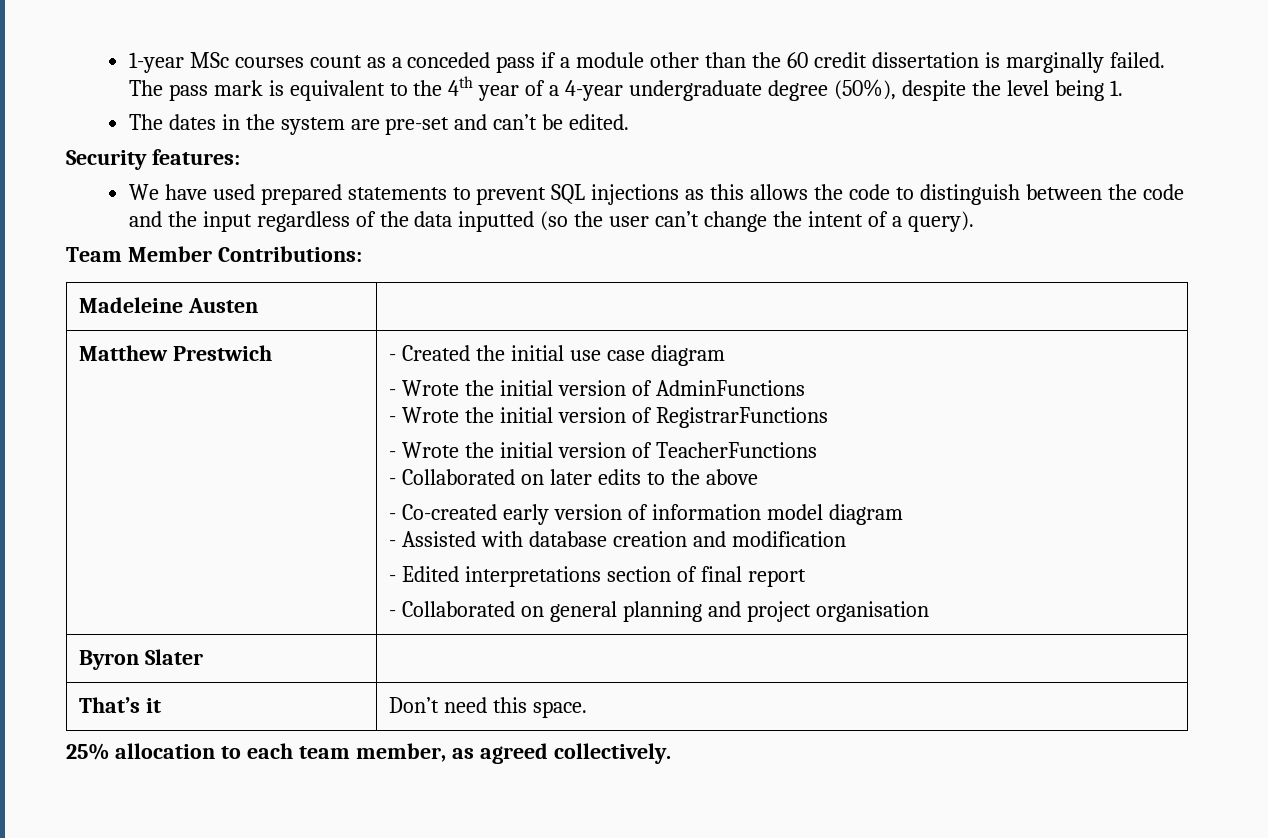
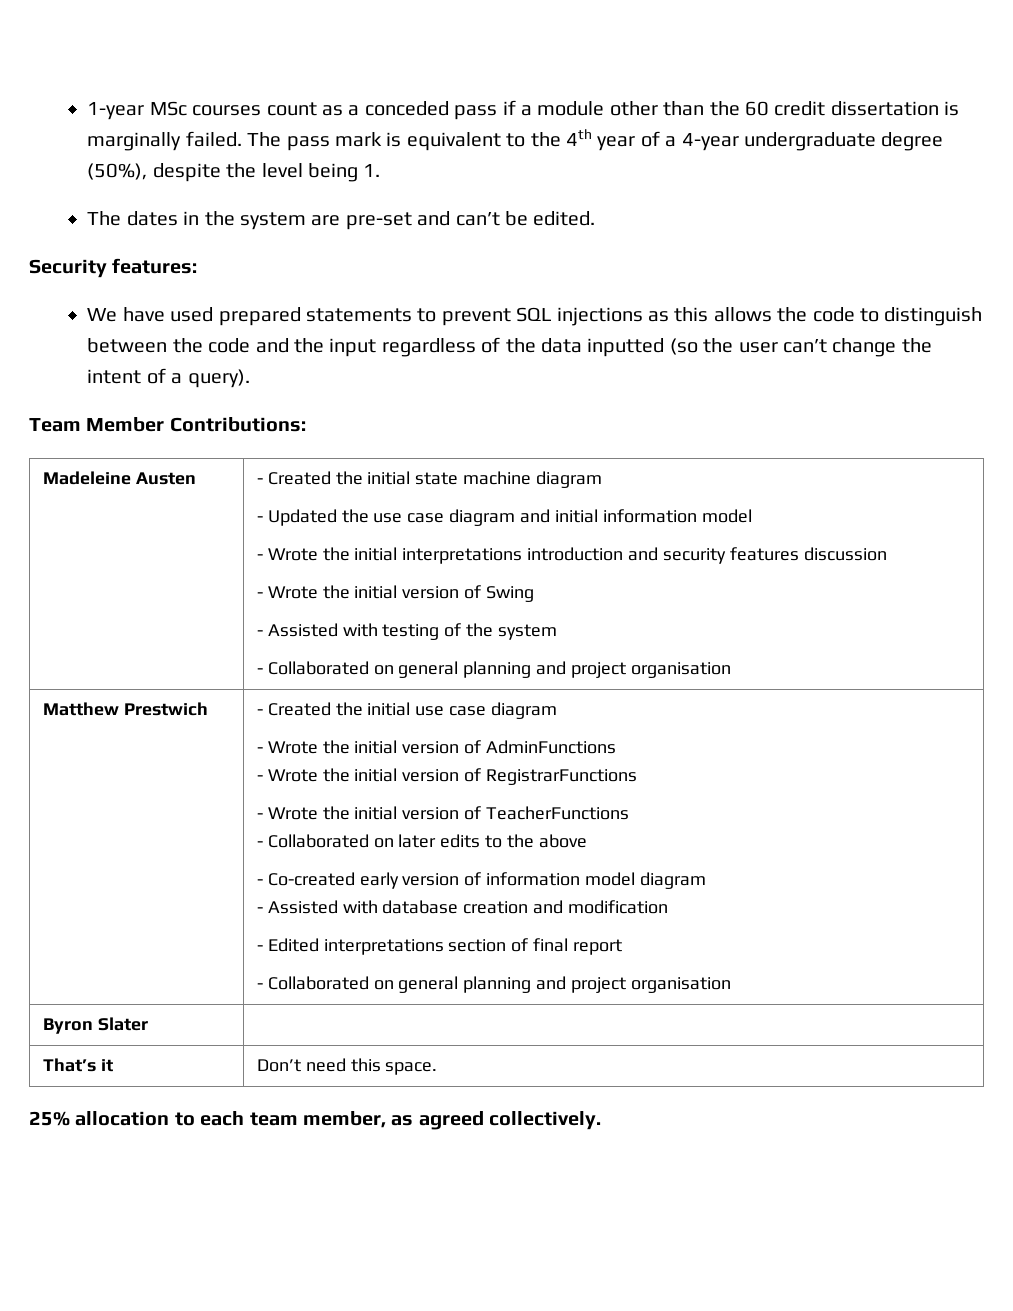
+ - Created the initial state machine diagram
+ - Updated the use case diagram and initial information model
+ - Wrote the initial interpretations introduction and security features discussion
+ - Wrote the initial version of Swing
+ - Assisted with testing of the system
+ - Collaborated on general planning and project organisation

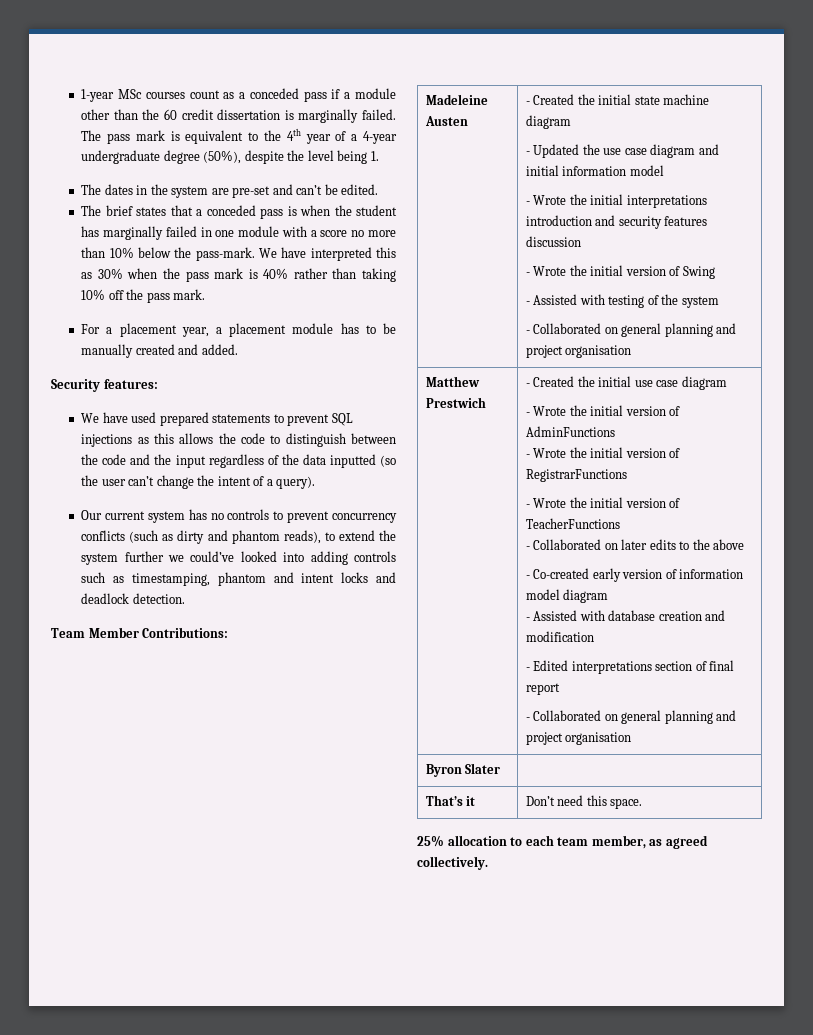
+ The brief states that a conceded pass is when the student has marginally failed in one module with a score no more than 10% below the pass-mark. We have interpreted this as 30% when the pass mark is 40% rather than taking 10% off the pass mark.
+ For a placement year, a placement module has to be manually created and added.
+ Our current system has no controls to prevent concurrency conflicts (such as dirty and phantom reads), to extend the system further we could’ve looked into adding controls such as timestamping, phantom and intent locks and deadlock detection.

